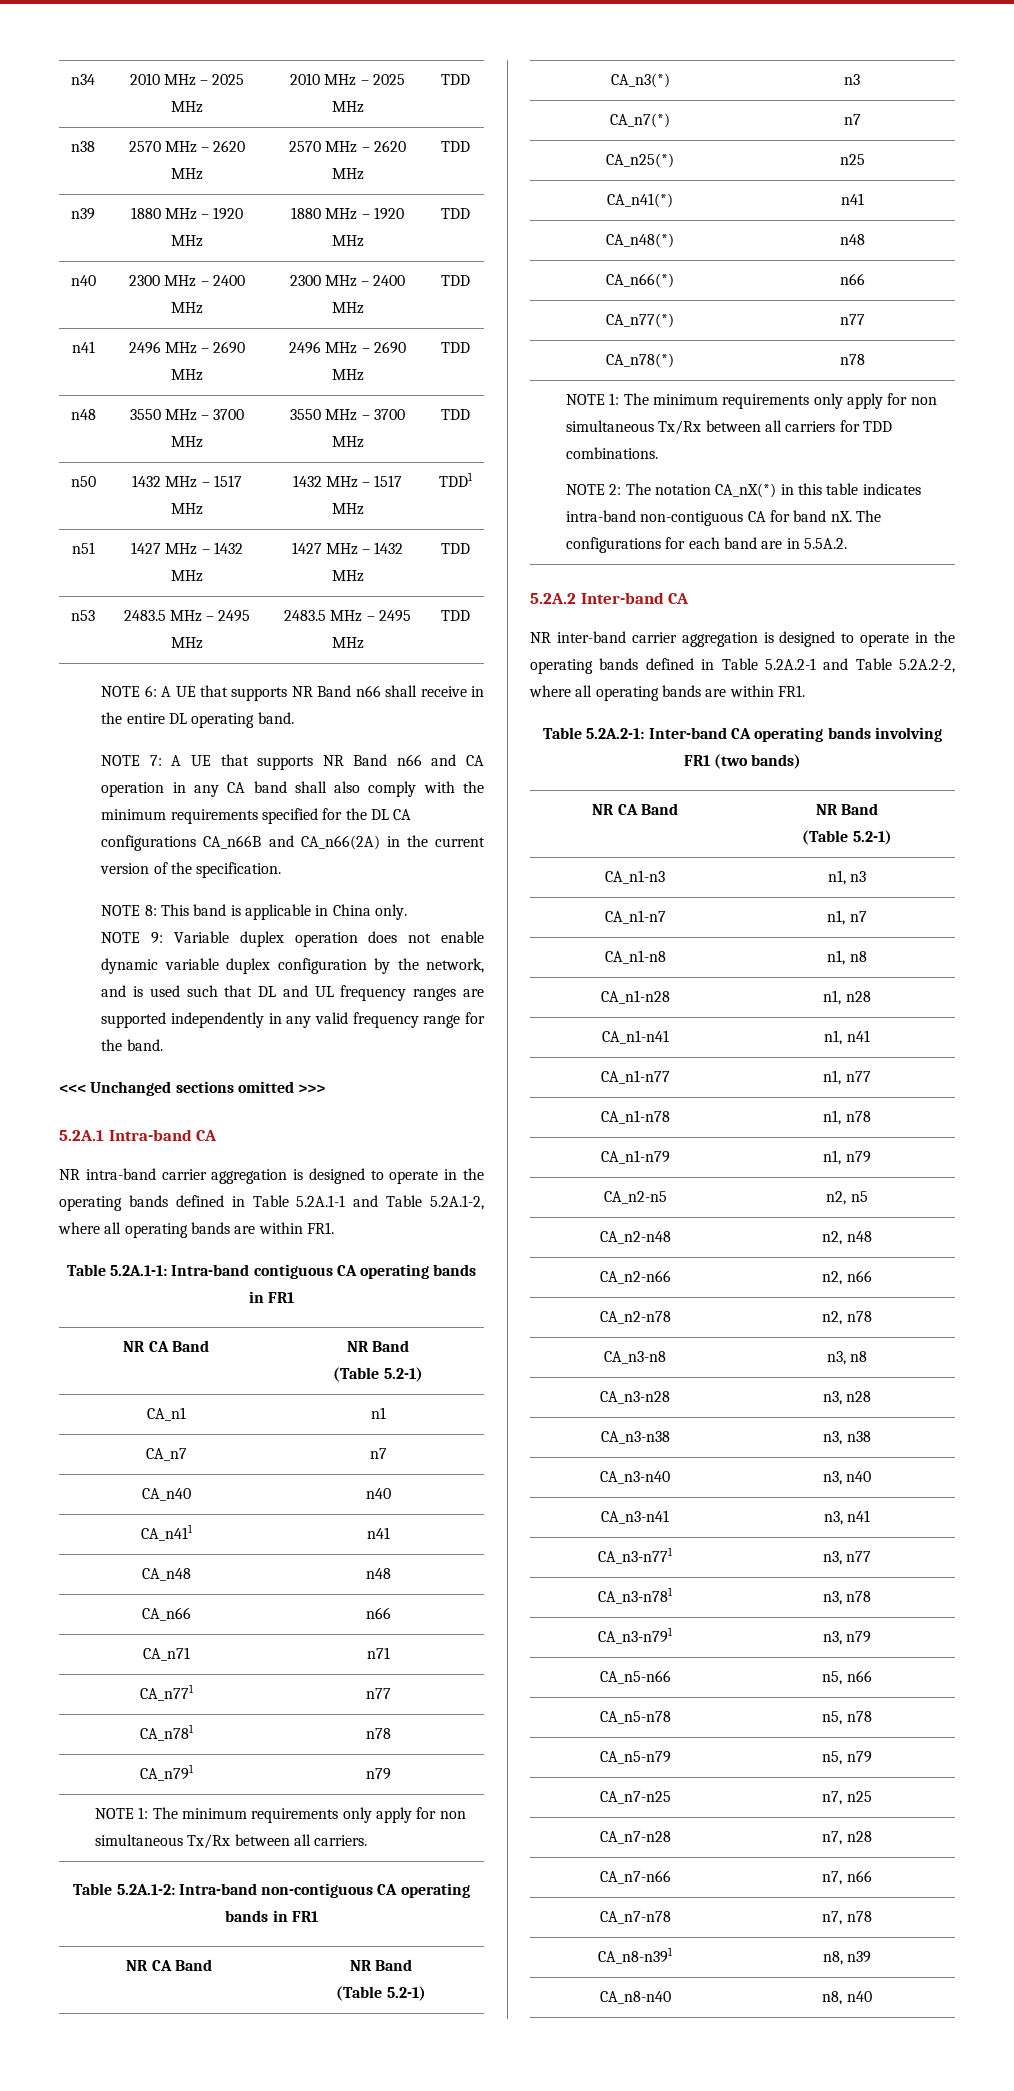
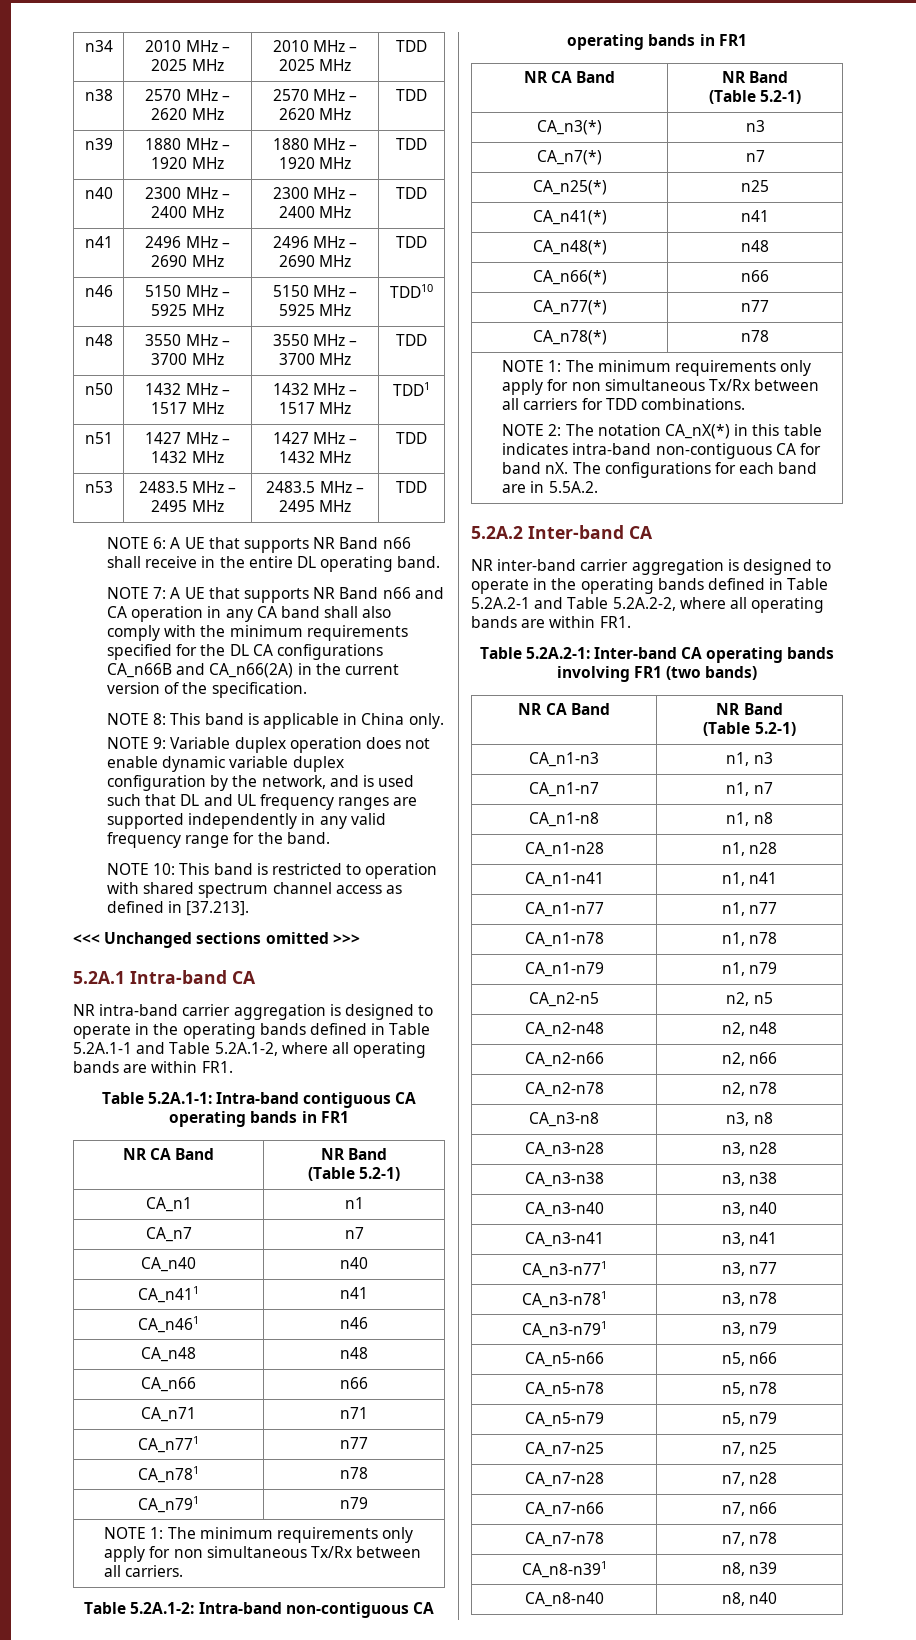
+ n46 | 5150 MHz – 5925 MHz | 5150 MHz – 5925 MHz | TDD10
+ NOTE 10: This band is restricted to operation with shared spectrum channel access as defined in [37.213].
+ CA_n461 | n46

